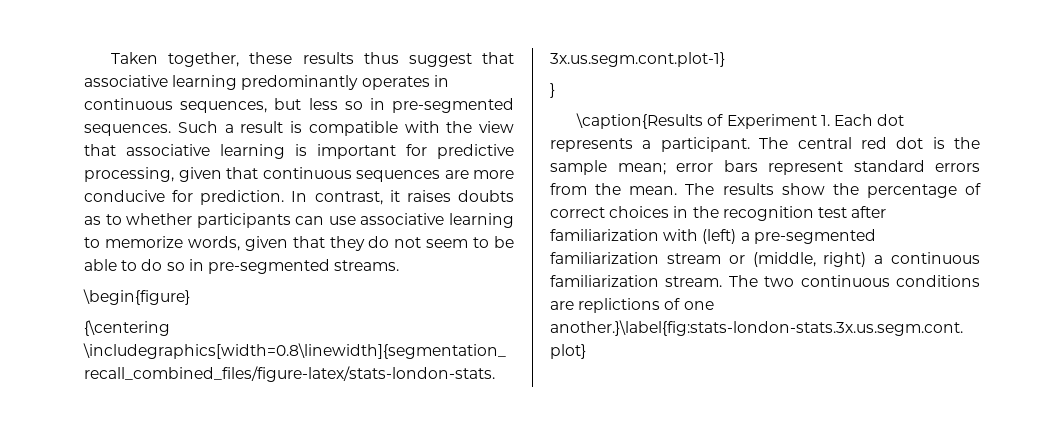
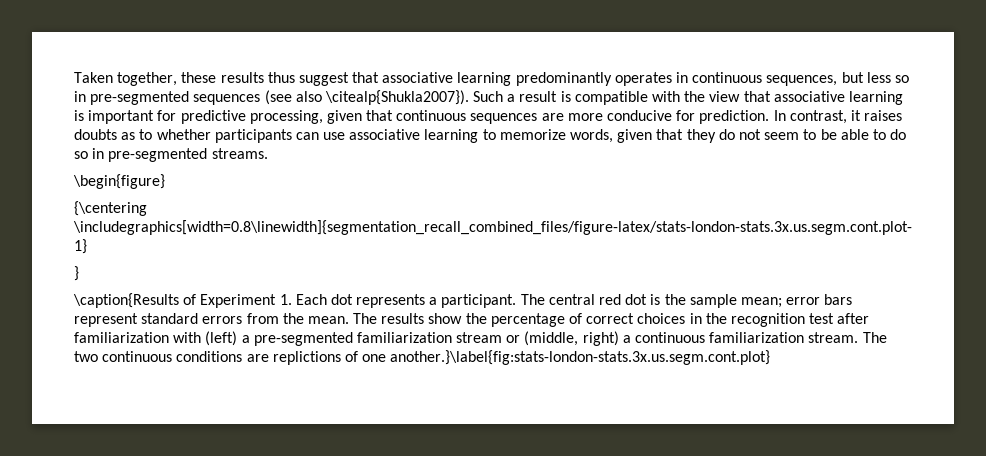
- Taken together, these results thus suggest that associative learning predominantly operates in continuous sequences, but less so in pre-segmented sequences.
+ Taken together, these results thus suggest that associative learning predominantly operates in continuous sequences, but less so in pre-segmented sequences (see also \citealp{Shukla2007}).

